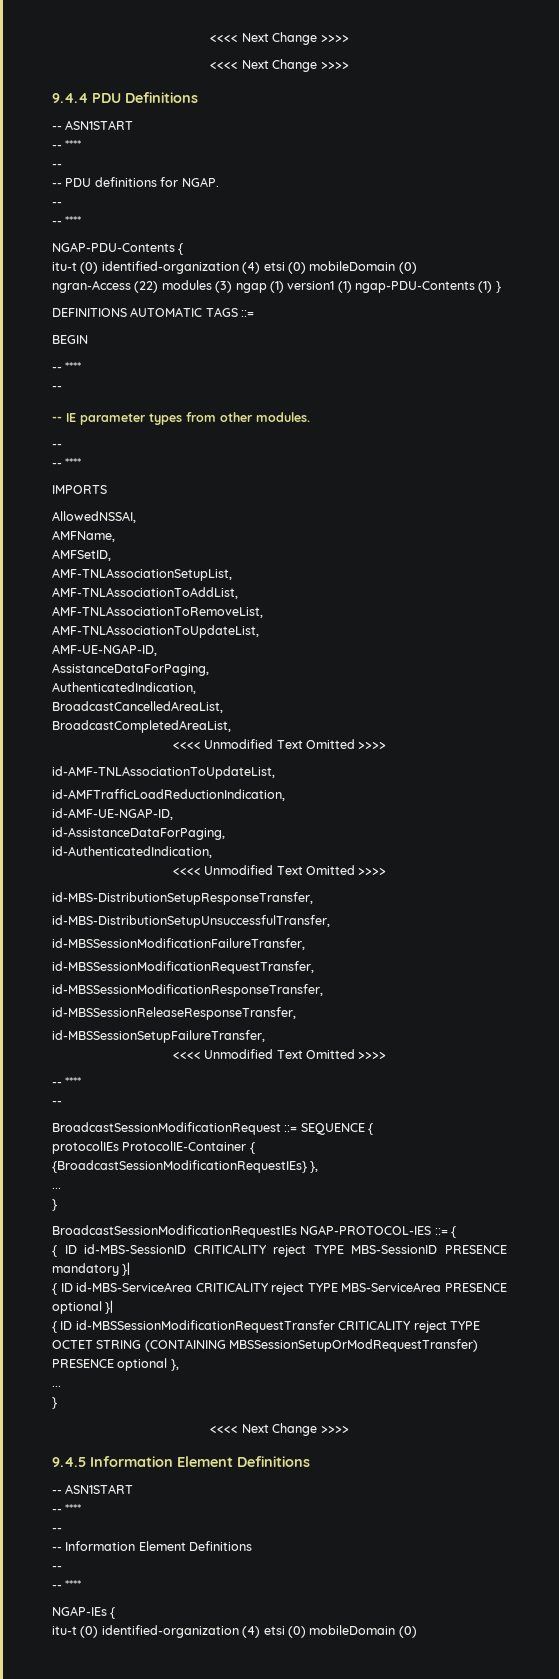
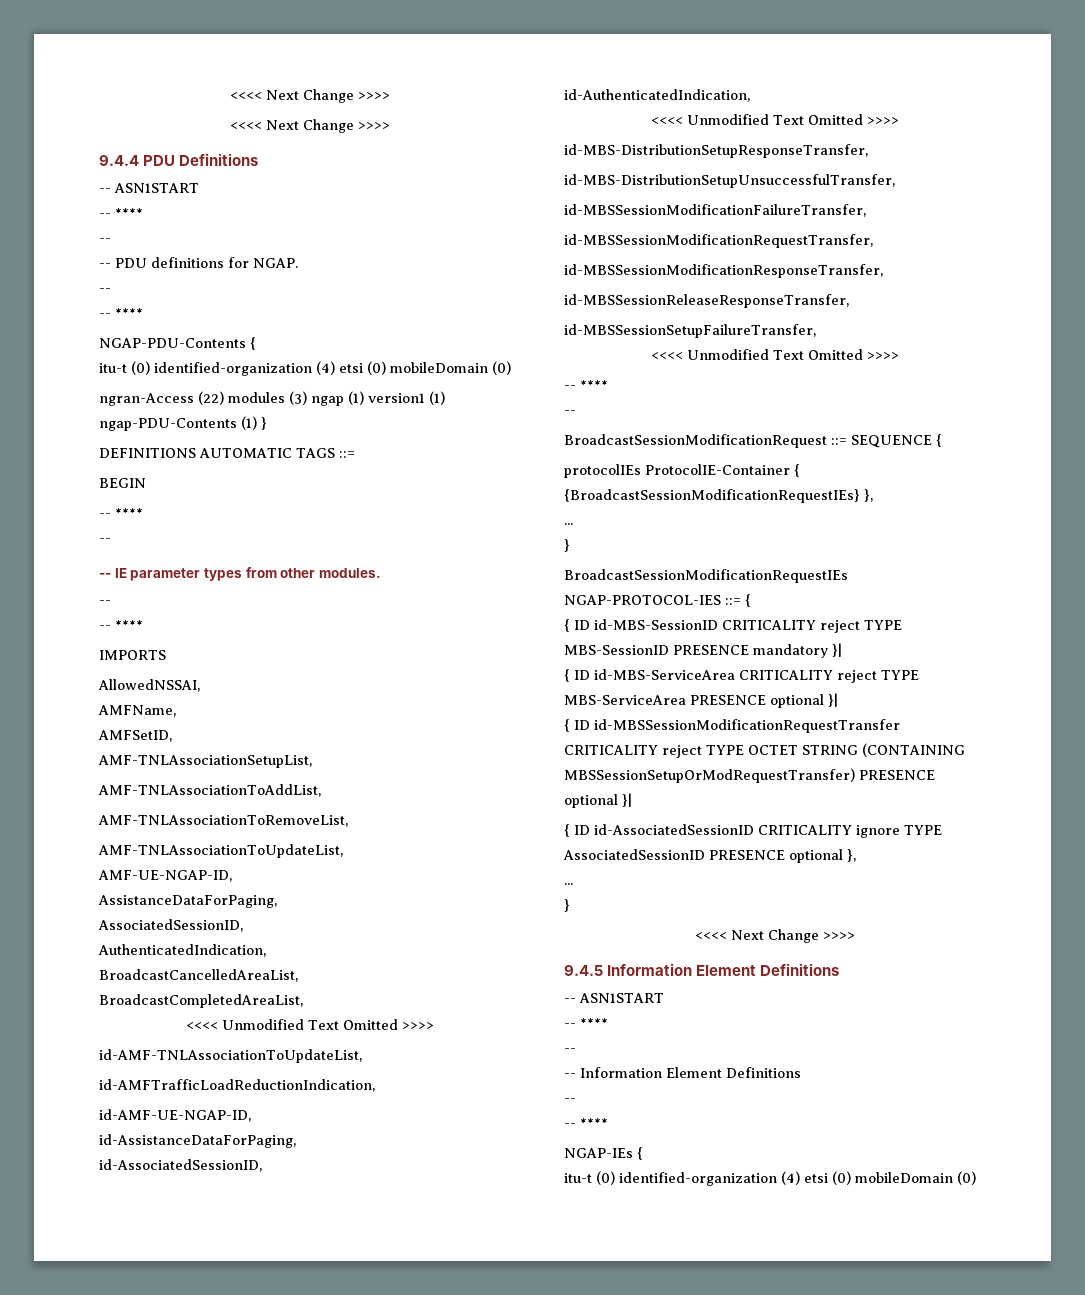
+ AssociatedSessionID,
+ id-AssociatedSessionID,
- { ID id-MBSSessionModificationRequestTransfer CRITICALITY reject TYPE OCTET STRING (CONTAINING MBSSessionSetupOrModRequestTransfer) PRESENCE optional },
+ { ID id-MBSSessionModificationRequestTransfer CRITICALITY reject TYPE OCTET STRING (CONTAINING MBSSessionSetupOrModRequestTransfer) PRESENCE optional }|
+ { ID id-AssociatedSessionID CRITICALITY ignore TYPE AssociatedSessionID PRESENCE optional },

